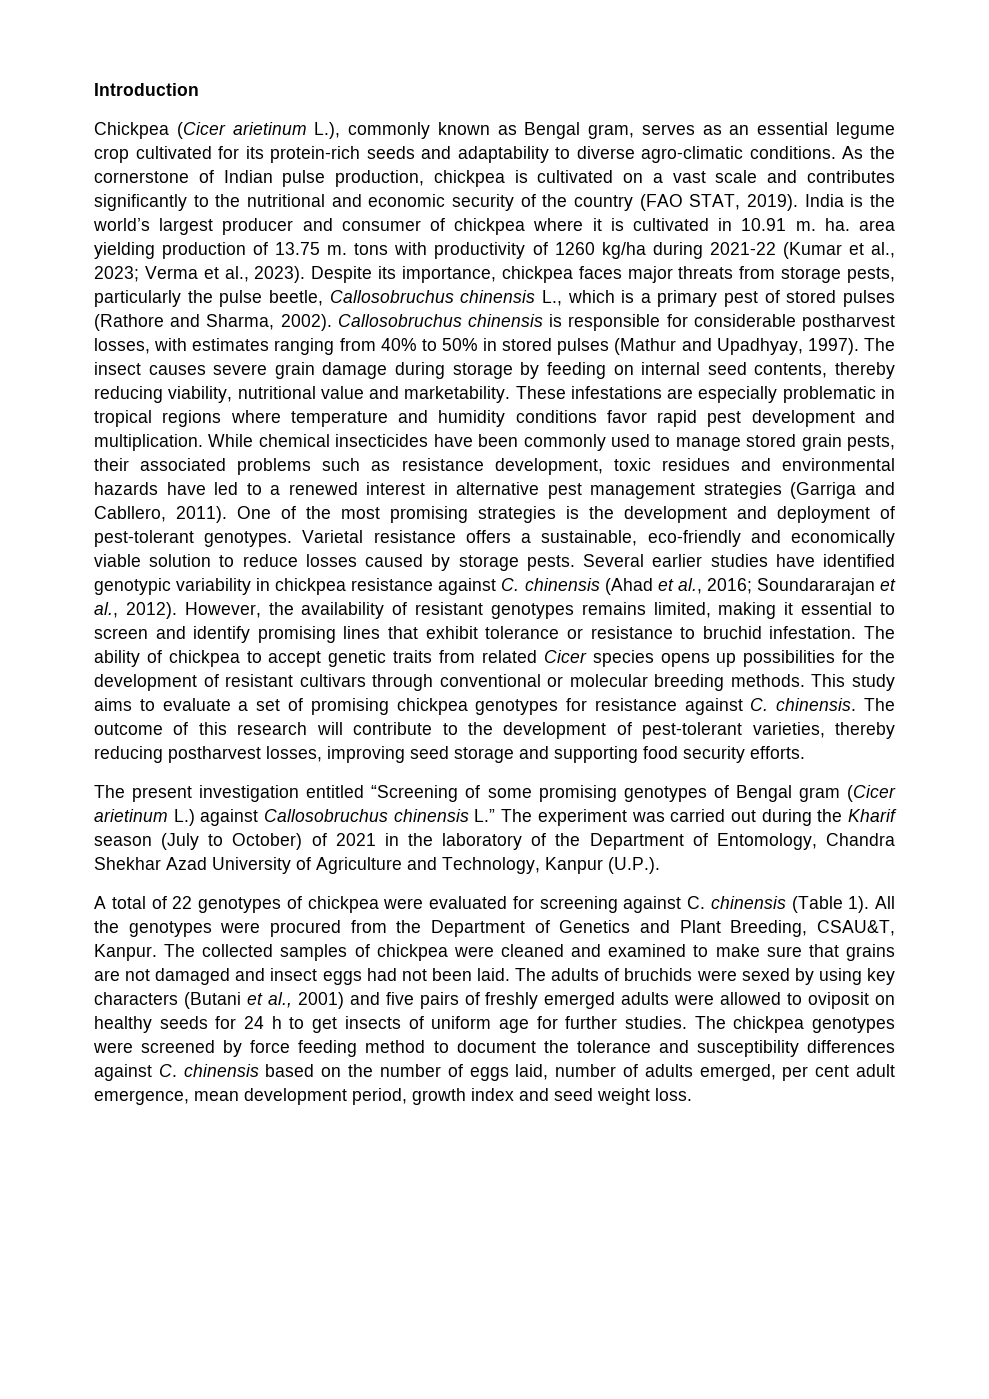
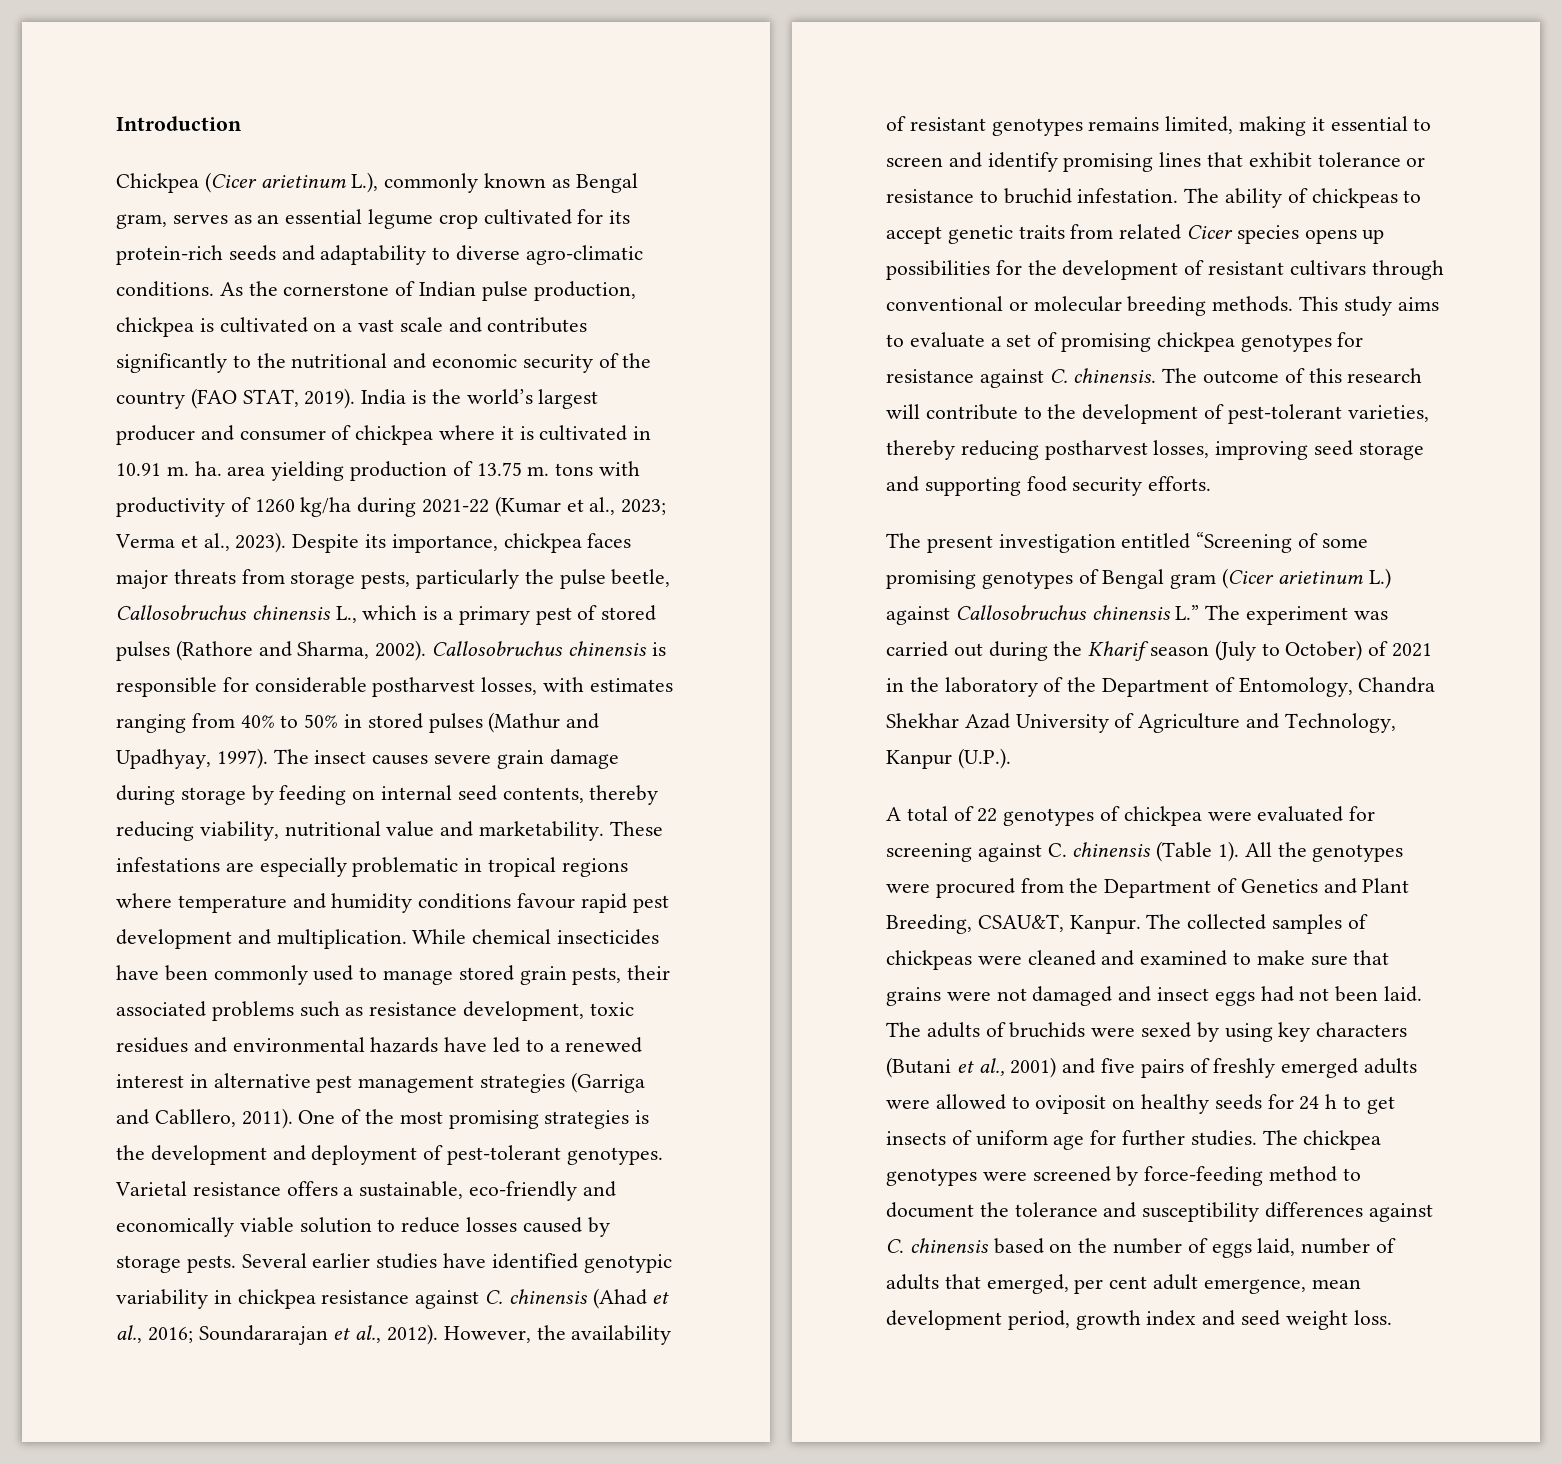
- These infestations are especially problematic in tropical regions where temperature and humidity conditions favor rapid pest development and multiplication.
+ These infestations are especially problematic in tropical regions where temperature and humidity conditions favour rapid pest development and multiplication.
- The ability of chickpea to accept genetic traits from related Cicer species opens up possibilities for the development of resistant cultivars through conventional or molecular breeding methods.
+ The ability of chickpeas to accept genetic traits from related Cicer species opens up possibilities for the development of resistant cultivars through conventional or molecular breeding methods.
- The collected samples of chickpea were cleaned and examined to make sure that grains are not damaged and insect eggs had not been laid.
+ The collected samples of chickpeas were cleaned and examined to make sure that grains were not damaged and insect eggs had not been laid.
- The chickpea genotypes were screened by force feeding method to document the tolerance and susceptibility differences against C. chinensis based on the number of eggs laid, number of adults emerged, per cent adult emergence, mean development period, growth index and seed weight loss.
+ The chickpea genotypes were screened by force-feeding method to document the tolerance and susceptibility differences against C. chinensis based on the number of eggs laid, number of adults that emerged, per cent adult emergence, mean development period, growth index and seed weight loss.

